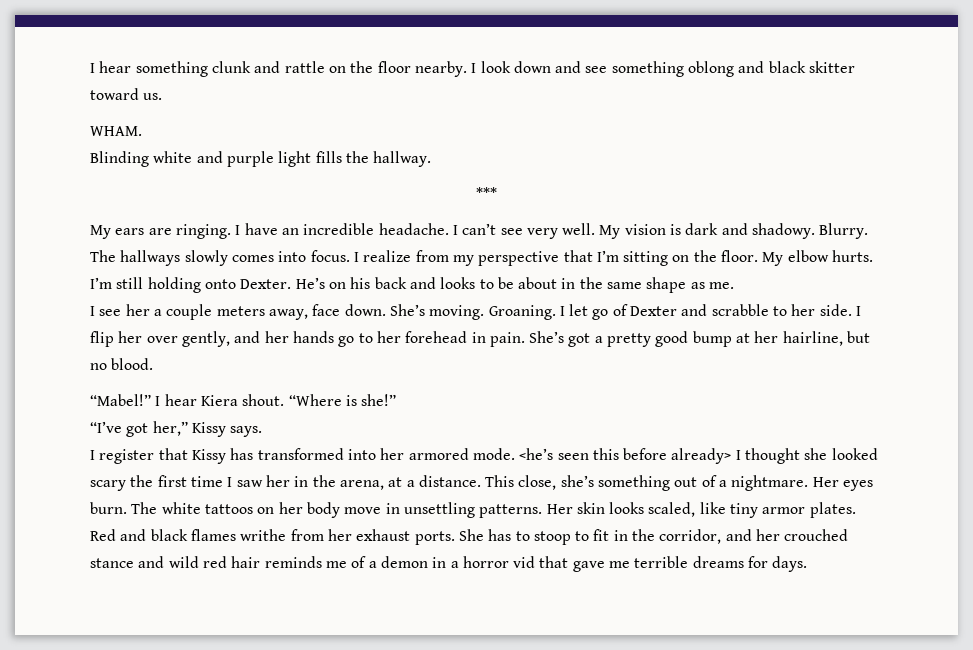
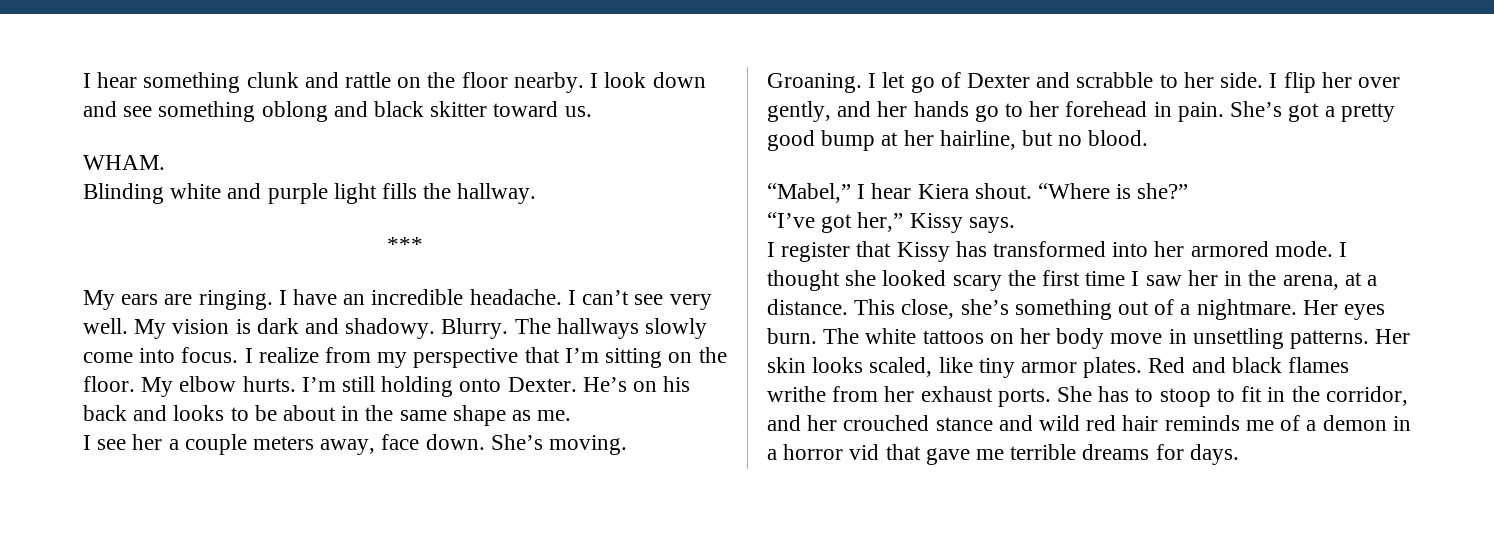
- The hallways slowly comes into focus.
+ The hallways slowly come into focus.
- “Mabel!” I hear Kiera shout.
+ “Mabel,” I hear Kiera shout.
- “Where is she!”
+ “Where is she?”
- <he’s seen this before already> I thought she looked scary the first time I saw her in the arena, at a distance.
+ I thought she looked scary the first time I saw her in the arena, at a distance.

